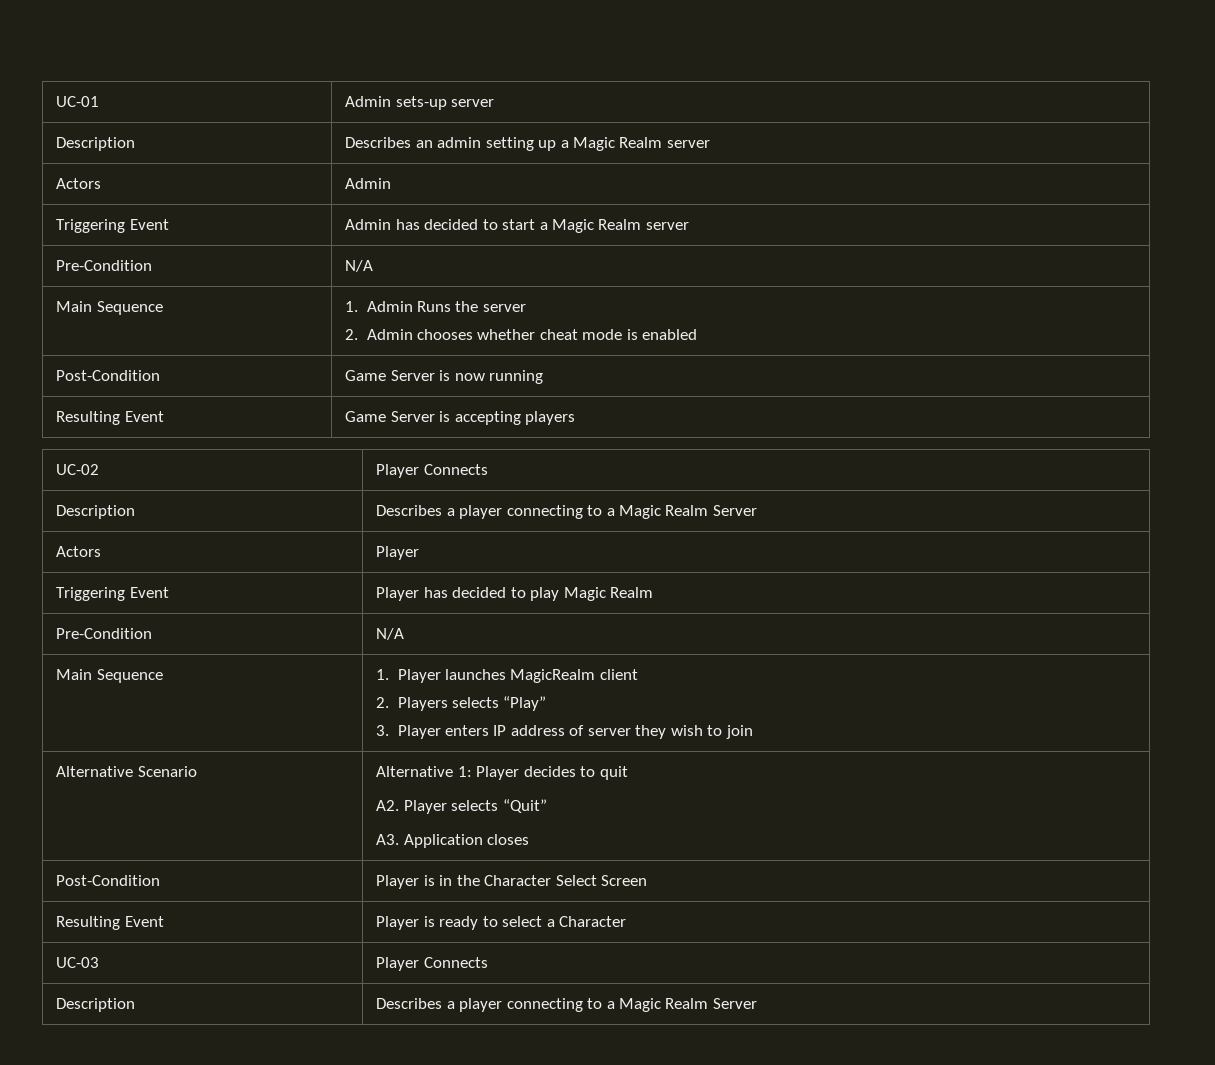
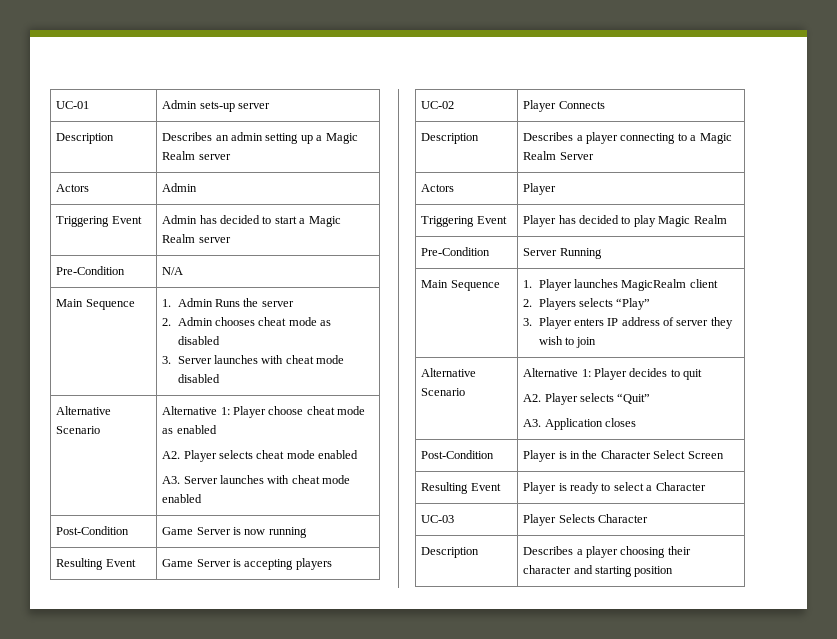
  Main Sequence | 1. Admin Runs the server
- 2. Admin chooses whether cheat mode is enabled
+ 2. Admin chooses cheat mode as disabled
+ 3. Server launches with cheat mode disabled
+ Alternative Scenario | Alternative 1: Player choose cheat mode as enabled
+ A2. Player selects cheat mode enabled
+ A3. Server launches with cheat mode enabled
  Triggering Event | Player has decided to play Magic Realm
- Pre-Condition | N/A
+ Pre-Condition | Server Running
- UC-03 | Player Connects
- Description | Describes a player connecting to a Magic Realm Server
+ UC-03 | Player Selects Character
+ Description | Describes a player choosing their character and starting position

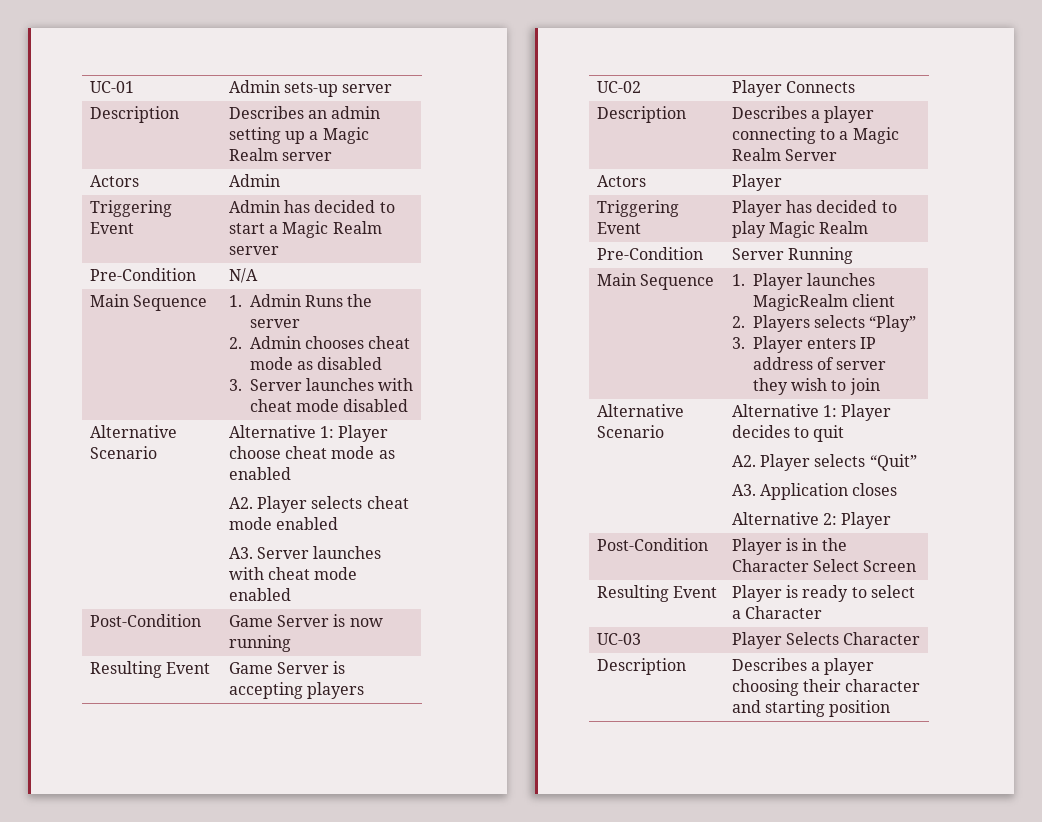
  Alternative Scenario | Alternative 1: Player decides to quit
  A2. Player selects “Quit”
  A3. Application closes
+ Alternative 2: Player

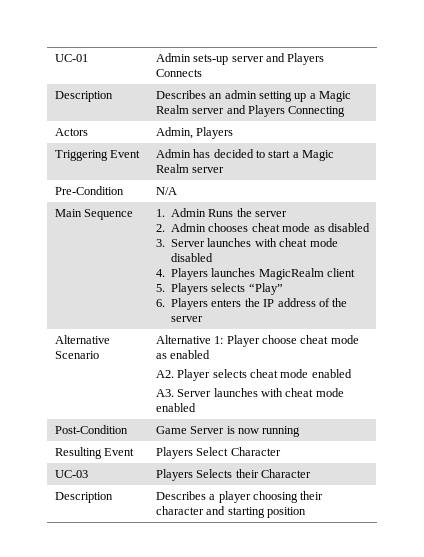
- UC-01 | Admin sets-up server
+ UC-01 | Admin sets-up server and Players Connects
- Description | Describes an admin setting up a Magic Realm server
- Actors | Admin
+ Description | Describes an admin setting up a Magic Realm server and Players Connecting
+ Actors | Admin, Players
  Main Sequence | 1. Admin Runs the server
  2. Admin chooses cheat mode as disabled
  3. Server launches with cheat mode disabled
+ 4. Players launches MagicRealm client
+ 5. Players selects “Play”
+ 6. Players enters the IP address of the server
- Resulting Event | Game Server is accepting players
- UC-02 | Player Connects
- Description | Describes a player connecting to a Magic Realm Server
- Actors | Player
- Triggering Event | Player has decided to play Magic Realm
- Pre-Condition | Server Running
- Main Sequence | 1. Player launches MagicRealm client
- 2. Players selects “Play”
- 3. Player enters IP address of server they wish to join
- Alternative Scenario | Alternative 1: Player decides to quit
- A2. Player selects “Quit”
- A3. Application closes
- Alternative 2: Player
- Post-Condition | Player is in the Character Select Screen
- Resulting Event | Player is ready to select a Character
+ Resulting Event | Players Select Character
- UC-03 | Player Selects Character
+ UC-03 | Players Selects their Character

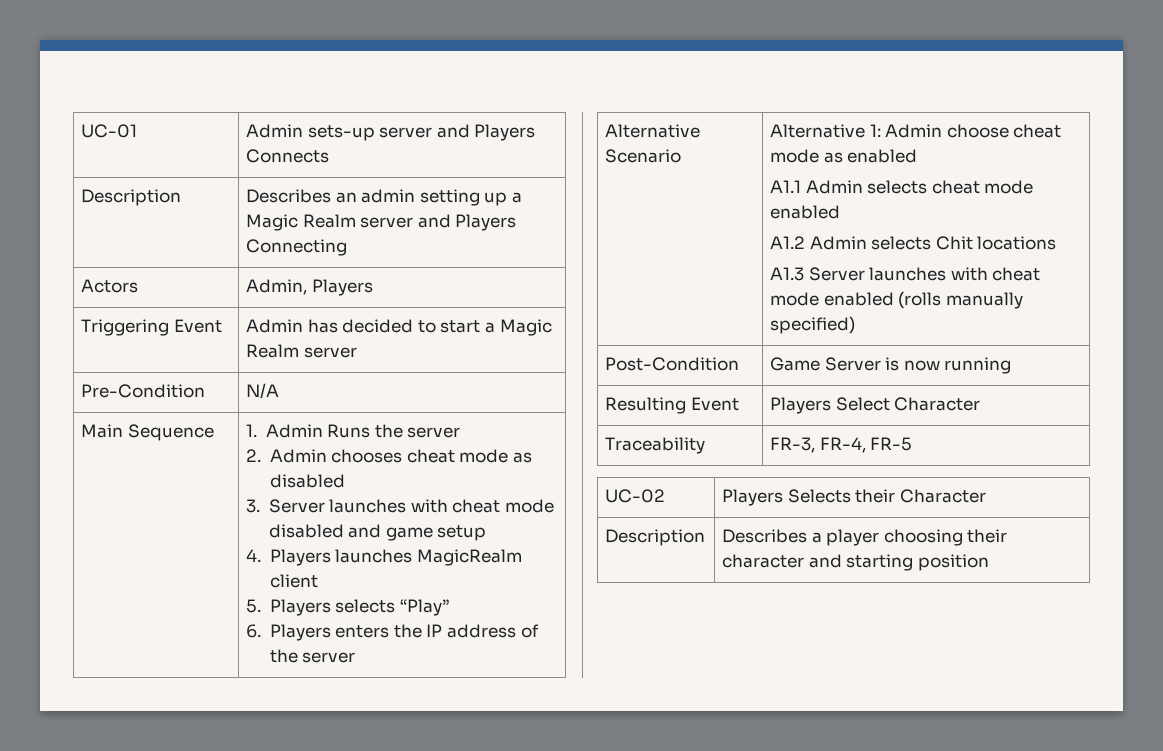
- 3. Server launches with cheat mode disabled
+ 3. Server launches with cheat mode disabled and game setup
- Alternative Scenario | Alternative 1: Player choose cheat mode as enabled
- A2. Player selects cheat mode enabled
- A3. Server launches with cheat mode enabled
+ Alternative Scenario | Alternative 1: Admin choose cheat mode as enabled
+ A1.1 Admin selects cheat mode enabled
+ A1.2 Admin selects Chit locations
+ A1.3 Server launches with cheat mode enabled (rolls manually specified)
- UC-03 | Players Selects their Character
+ Traceability | FR-3, FR-4, FR-5
+ UC-02 | Players Selects their Character

